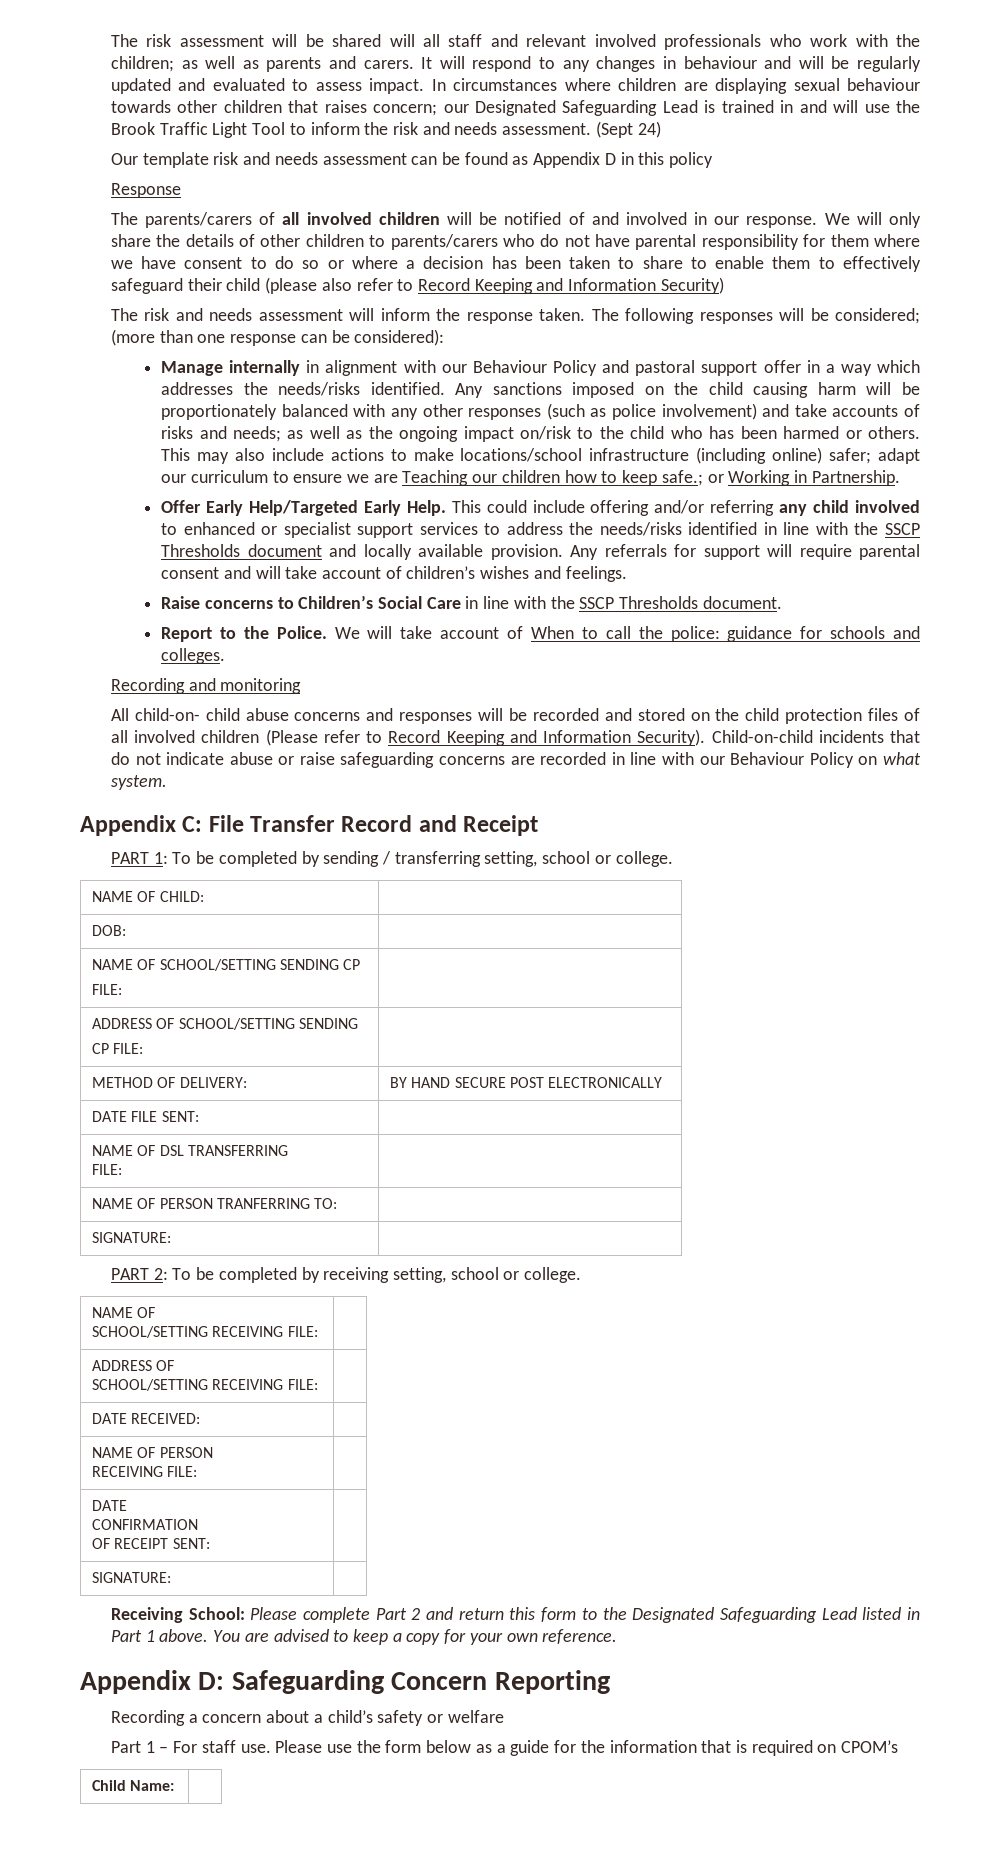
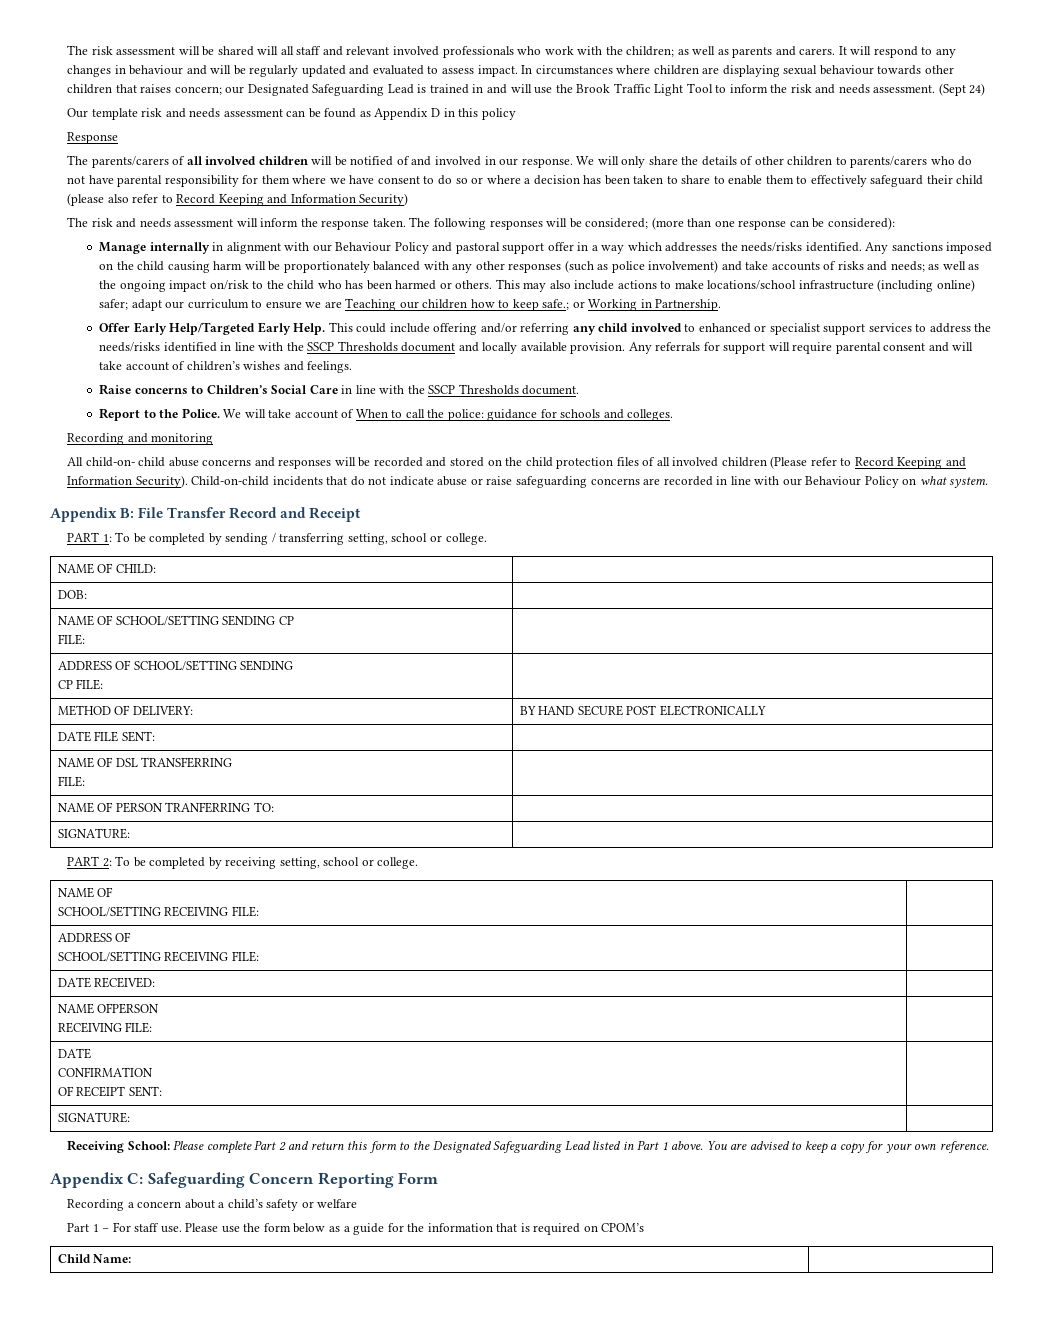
- Appendix C: File Transfer Record and Receipt
+ Appendix B: File Transfer Record and Receipt
  DATE RECEIVED: |
- NAME OF PERSON
+ NAME OFPERSON
- Appendix D: Safeguarding Concern Reporting
+ Appendix C: Safeguarding Concern Reporting Form

